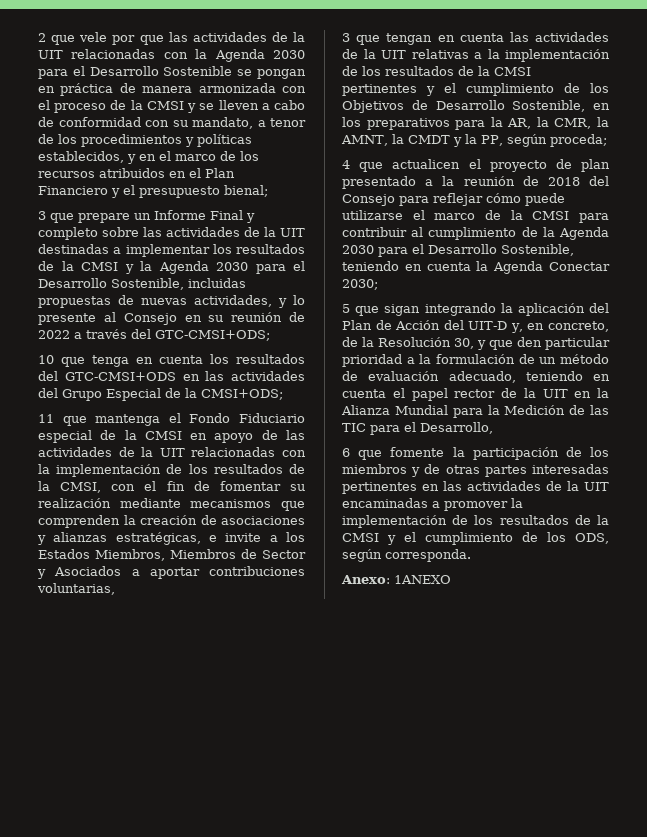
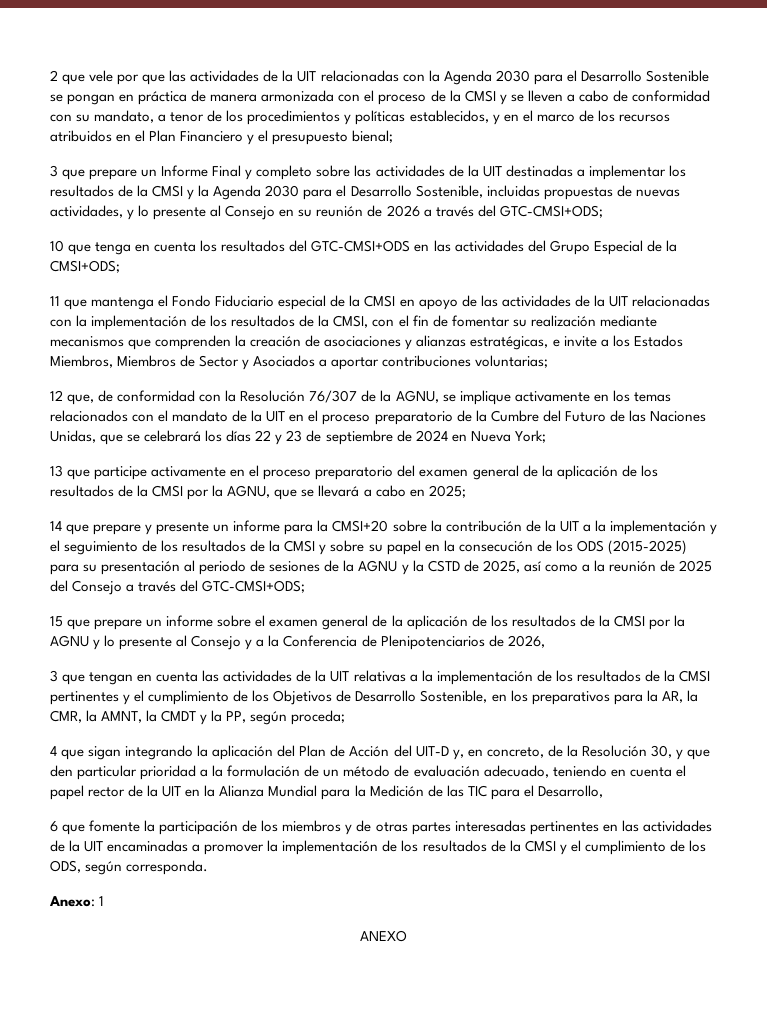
- 3 que prepare un Informe Final y completo sobre las actividades de la UIT destinadas a implementar los resultados de la CMSI y la Agenda 2030 para el Desarrollo Sostenible, incluidas propuestas de nuevas actividades, y lo presente al Consejo en su reunión de 2022 a través del GTC-CMSI+ODS;
+ 3 que prepare un Informe Final y completo sobre las actividades de la UIT destinadas a implementar los resultados de la CMSI y la Agenda 2030 para el Desarrollo Sostenible, incluidas propuestas de nuevas actividades, y lo presente al Consejo en su reunión de 2026 a través del GTC-CMSI+ODS;
- 11 que mantenga el Fondo Fiduciario especial de la CMSI en apoyo de las actividades de la UIT relacionadas con la implementación de los resultados de la CMSI, con el fin de fomentar su realización mediante mecanismos que comprenden la creación de asociaciones y alianzas estratégicas, e invite a los Estados Miembros, Miembros de Sector y Asociados a aportar contribuciones voluntarias,
+ 11 que mantenga el Fondo Fiduciario especial de la CMSI en apoyo de las actividades de la UIT relacionadas con la implementación de los resultados de la CMSI, con el fin de fomentar su realización mediante mecanismos que comprenden la creación de asociaciones y alianzas estratégicas, e invite a los Estados Miembros, Miembros de Sector y Asociados a aportar contribuciones voluntarias;
+ 12 que, de conformidad con la Resolución 76/307 de la AGNU, se implique activamente en los temas relacionados con el mandato de la UIT en el proceso preparatorio de la Cumbre del Futuro de las Naciones Unidas, que se celebrará los días 22 y 23 de septiembre de 2024 en Nueva York;
+ 13 que participe activamente en el proceso preparatorio del examen general de la aplicación de los resultados de la CMSI por la AGNU, que se llevará a cabo en 2025;
+ 14 que prepare y presente un informe para la CMSI+20 sobre la contribución de la UIT a la implementación y el seguimiento de los resultados de la CMSI y sobre su papel en la consecución de los ODS (2015-2025) para su presentación al periodo de sesiones de la AGNU y la CSTD de 2025, así como a la reunión de 2025 del Consejo a través del GTC-CMSI+ODS;
+ 15 que prepare un informe sobre el examen general de la aplicación de los resultados de la CMSI por la AGNU y lo presente al Consejo y a la Conferencia de Plenipotenciarios de 2026,
- 4 que actualicen el proyecto de plan presentado a la reunión de 2018 del Consejo para reflejar cómo puede utilizarse el marco de la CMSI para contribuir al cumplimiento de la Agenda 2030 para el Desarrollo Sostenible, teniendo en cuenta la Agenda Conectar 2030;
- 5 que sigan integrando la aplicación del Plan de Acción del UIT-D y, en concreto, de la Resolución 30, y que den particular prioridad a la formulación de un método de evaluación adecuado, teniendo en cuenta el papel rector de la UIT en la Alianza Mundial para la Medición de las TIC para el Desarrollo,
+ 4 que sigan integrando la aplicación del Plan de Acción del UIT-D y, en concreto, de la Resolución 30, y que den particular prioridad a la formulación de un método de evaluación adecuado, teniendo en cuenta el papel rector de la UIT en la Alianza Mundial para la Medición de las TIC para el Desarrollo,
- Anexo: 1ANEXO
+ Anexo: 1
+ ANEXO

